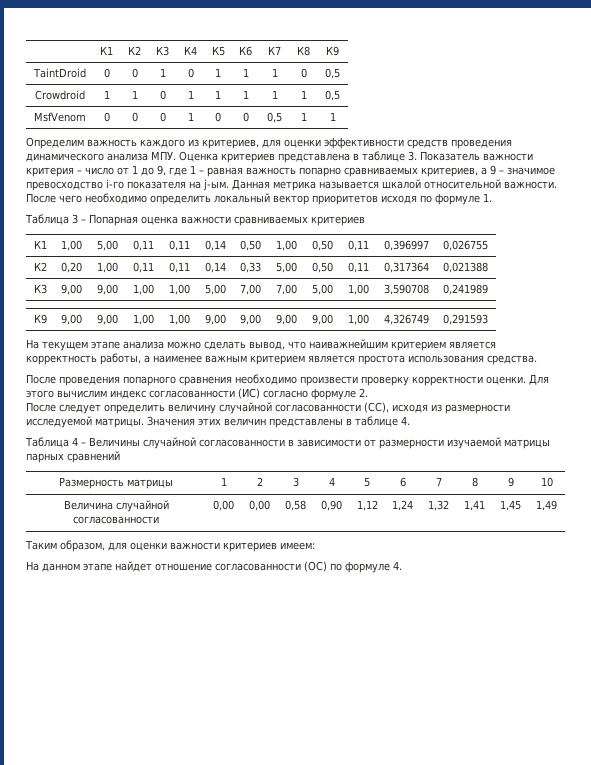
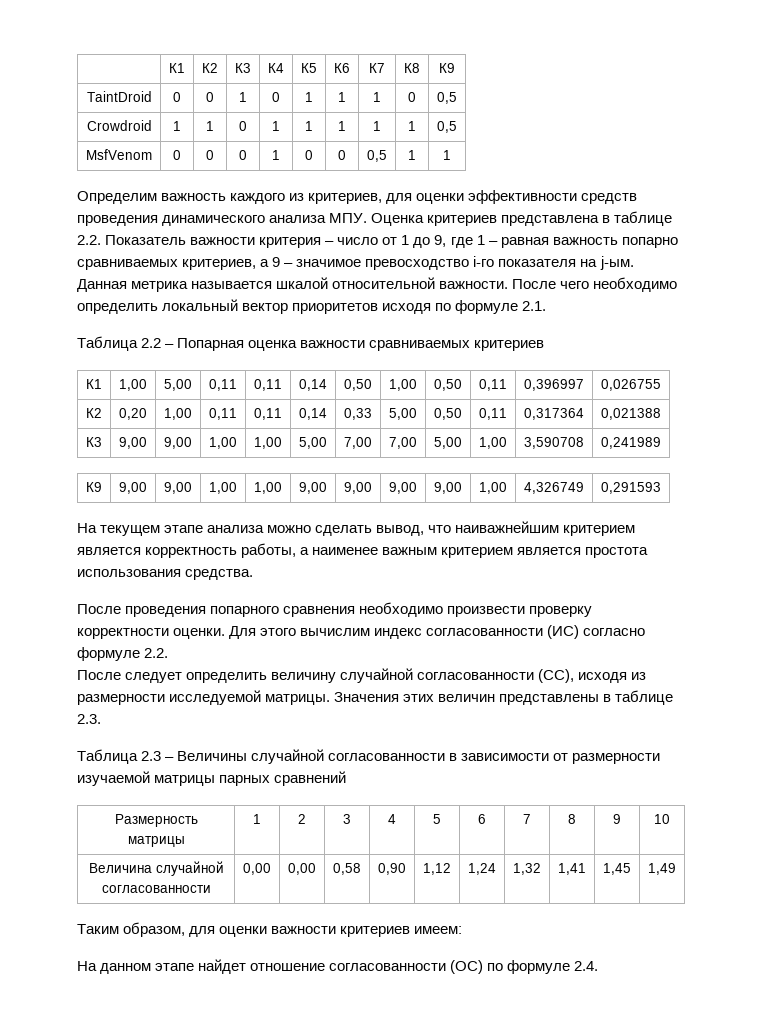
- Определим важность каждого из критериев, для оценки эффективности средств проведения динамического анализа МПУ. Оценка критериев представлена в таблице 3. Показатель важности критерия – число от 1 до 9, где 1 – равная важность попарно сравниваемых критериев, а 9 – значимое превосходство i-го показателя на j-ым.
+ Определим важность каждого из критериев, для оценки эффективности средств проведения динамического анализа МПУ. Оценка критериев представлена в таблице 2.2. Показатель важности критерия – число от 1 до 9, где 1 – равная важность попарно сравниваемых критериев, а 9 – значимое превосходство i-го показателя на j-ым.
- После чего необходимо определить локальный вектор приоритетов исходя по формуле 1.
- Таблица 3 – Попарная оценка важности сравниваемых критериев
+ После чего необходимо определить локальный вектор приоритетов исходя по формуле 2.1.
+ Таблица 2.2 – Попарная оценка важности сравниваемых критериев
- Для этого вычислим индекс согласованности (ИС) согласно формуле 2.
+ Для этого вычислим индекс согласованности (ИС) согласно формуле 2.2.
- Значения этих величин представлены в таблице 4.
- Таблица 4 – Величины случайной согласованности в зависимости от размерности изучаемой матрицы парных сравнений
+ Значения этих величин представлены в таблице 2.3.
+ Таблица 2.3 – Величины случайной согласованности в зависимости от размерности изучаемой матрицы парных сравнений
- На данном этапе найдет отношение согласованности (ОС) по формуле 4.
+ На данном этапе найдет отношение согласованности (ОС) по формуле 2.4.

